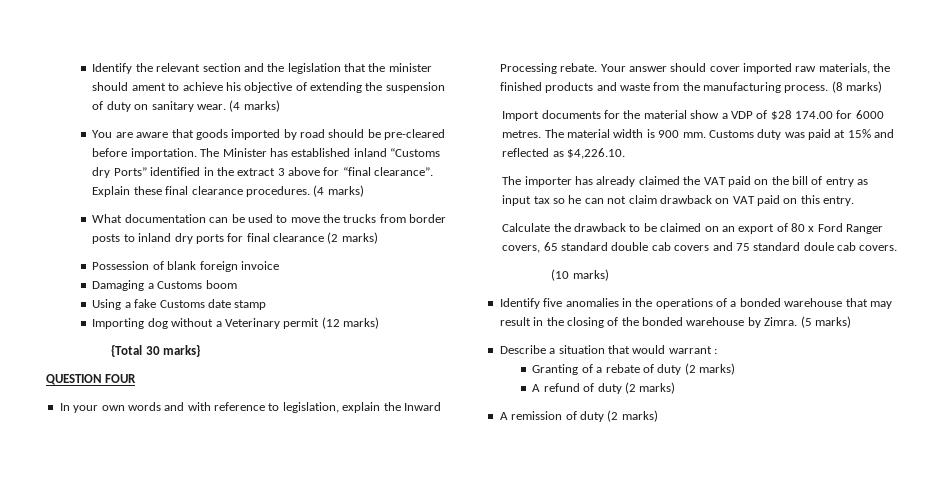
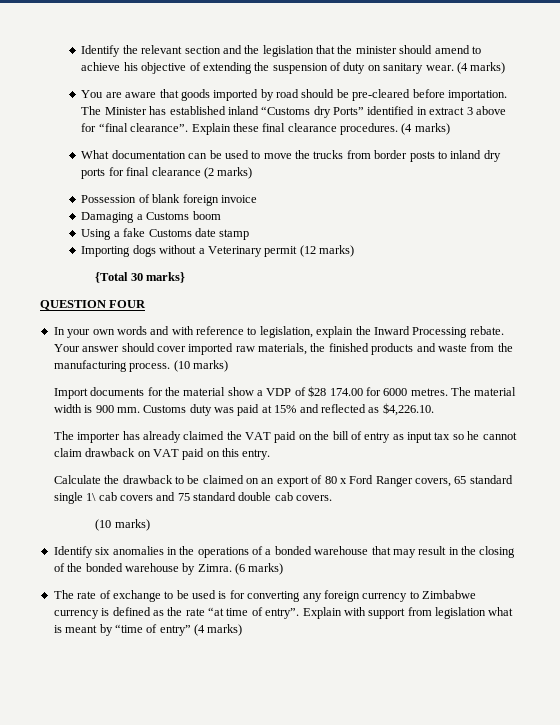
- Identify the relevant section and the legislation that the minister should ament to achieve his objective of extending the suspension of duty on sanitary wear.
+ Identify the relevant section and the legislation that the minister should amend to achieve his objective of extending the suspension of duty on sanitary wear.
- The Minister has established inland “Customs dry Ports” identified in the extract 3 above for “final clearance”.
+ The Minister has established inland “Customs dry Ports” identified in extract 3 above for “final clearance”.
- Importing dog without a Veterinary permit (12 marks)
+ Importing dogs without a Veterinary permit (12 marks)
- Your answer should cover imported raw materials, the finished products and waste from the manufacturing process. (8 marks)
+ Your answer should cover imported raw materials, the finished products and waste from the manufacturing process. (10 marks)
- The importer has already claimed the VAT paid on the bill of entry as input tax so he can not claim drawback on VAT paid on this entry.
+ The importer has already claimed the VAT paid on the bill of entry as input tax so he cannot claim drawback on VAT paid on this entry.
- Calculate the drawback to be claimed on an export of 80 x Ford Ranger covers, 65 standard double cab covers and 75 standard doule cab covers.
+ Calculate the drawback to be claimed on an export of 80 x Ford Ranger covers, 65 standard single 1\ cab covers and 75 standard double cab covers.
- Identify five anomalies in the operations of a bonded warehouse that may result in the closing of the bonded warehouse by Zimra.
+ Identify six anomalies in the operations of a bonded warehouse that may result in the closing of the bonded warehouse by Zimra.
- (5 marks)
- Describe a situation that would warrant :
- Granting of a rebate of duty (2 marks)
- A refund of duty (2 marks)
- A remission of duty (2 marks)
+ (6 marks)
+ The rate of exchange to be used is for converting any foreign currency to Zimbabwe currency is defined as the rate “at time of entry”. Explain with support from legislation what is meant by “time of entry” (4 marks)

